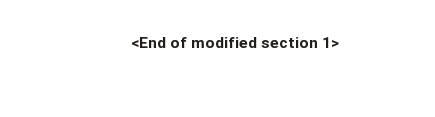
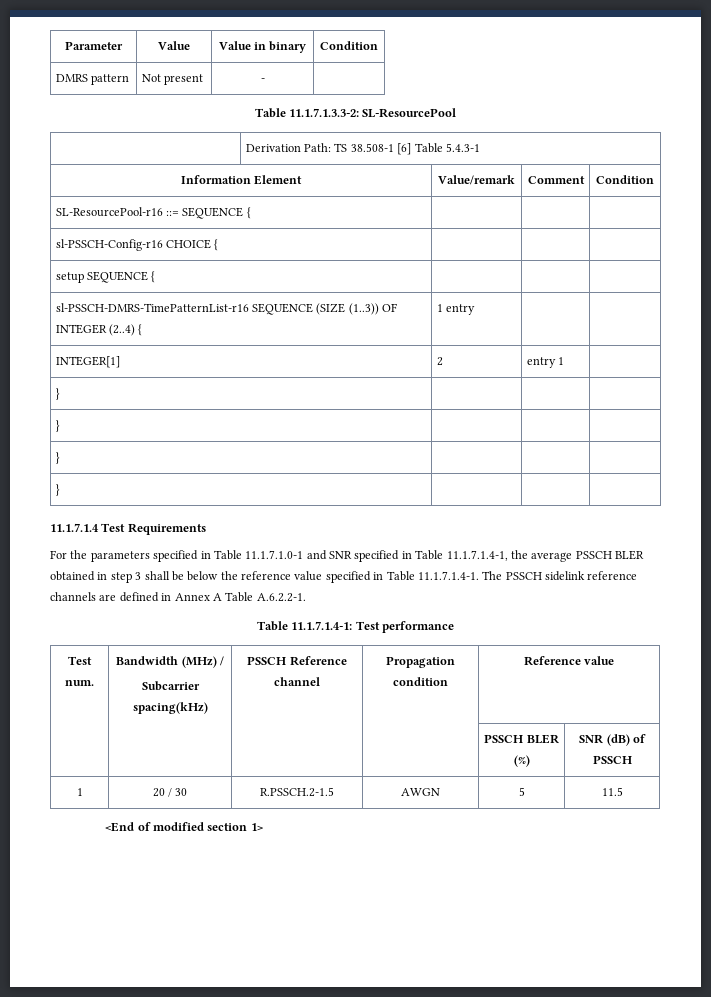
+ Parameter | Value | Value in binary | Condition
+ DMRS pattern | Not present | - |
+ Table 11.1.7.1.3.3-2: SL-ResourcePool
+ | Derivation Path: TS 38.508-1 [6] Table 5.4.3-1
+ Information Element | Value/remark | Comment | Condition
+ SL-ResourcePool-r16 ::= SEQUENCE { | | |
+ sl-PSSCH-Config-r16 CHOICE { | | |
+ setup SEQUENCE { | | |
+ sl-PSSCH-DMRS-TimePatternList-r16 SEQUENCE (SIZE (1..3)) OF INTEGER (2..4) { | 1 entry | |
+ INTEGER[1] | 2 | entry 1 |
+ } | | |
+ } | | |
+ } | | |
+ } | | |
+ 11.1.7.1.4 Test Requirements
+ For the parameters specified in Table 11.1.7.1.0-1 and SNR specified in Table 11.1.7.1.4-1, the average PSSCH BLER obtained in step 3 shall be below the reference value specified in Table 11.1.7.1.4-1. The PSSCH sidelink reference channels are defined in Annex A Table A.6.2.2-1.
+ Table 11.1.7.1.4-1: Test performance
+ Test num. | Bandwidth (MHz) /
+ Subcarrier spacing(kHz) | PSSCH Reference channel | Propagation condition | Reference value
+ | | | | PSSCH BLER (%) | SNR (dB) of PSSCH
+ 1 | 20 / 30 | R.PSSCH.2-1.5 | AWGN | 5 | 11.5

